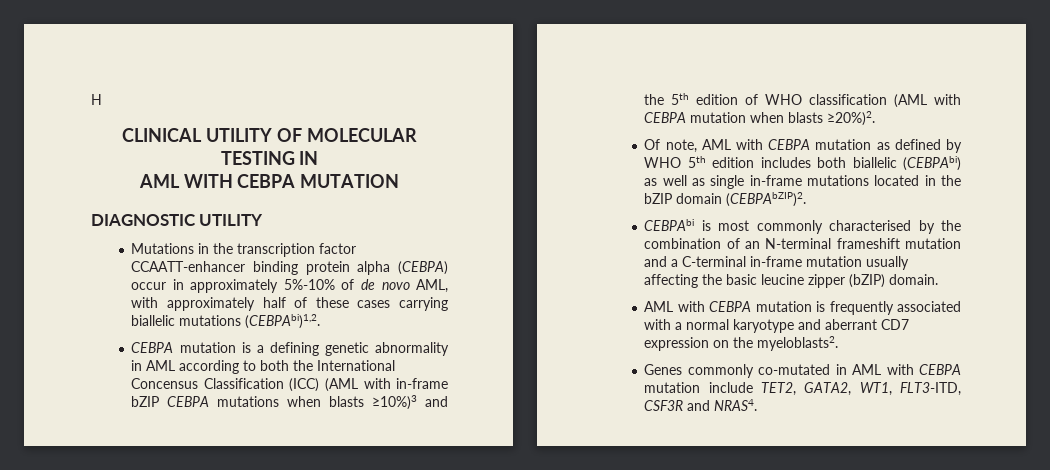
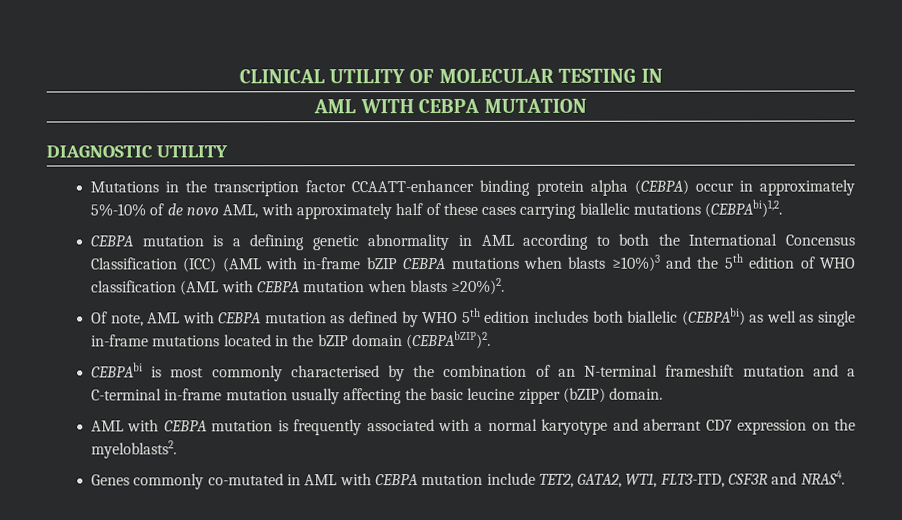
- H

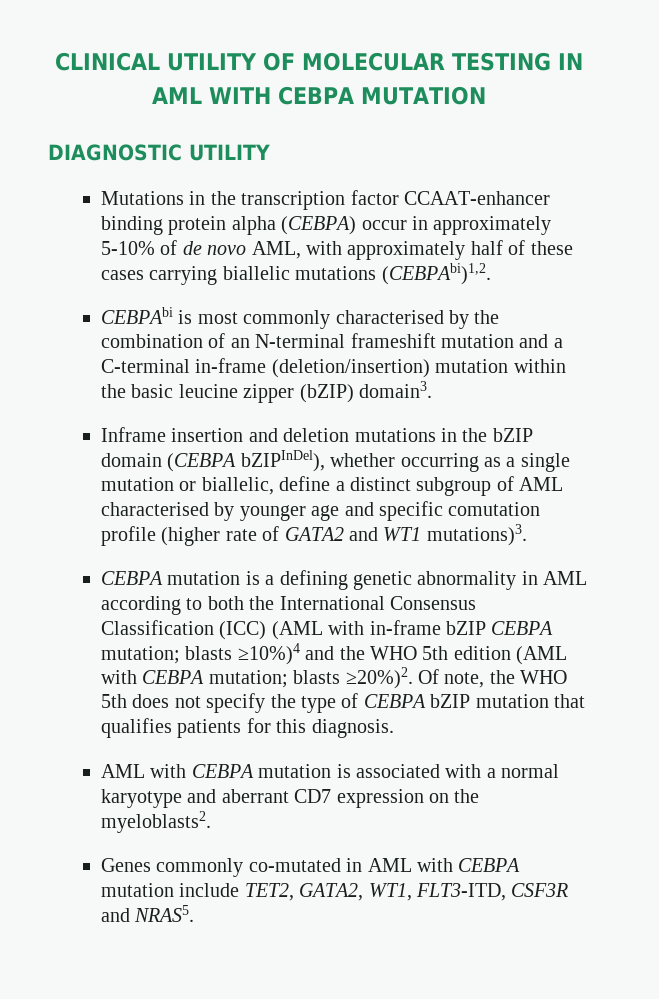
- Mutations in the transcription factor CCAATT-enhancer binding protein alpha (CEBPA) occur in approximately 5%-10% of de novo AML, with approximately half of these cases carrying biallelic mutations (CEBPAbi)1,2.
+ Mutations in the transcription factor CCAAT-enhancer binding protein alpha (CEBPA) occur in approximately 5-10% of de novo AML, with approximately half of these cases carrying biallelic mutations (CEBPAbi)1,2.
- CEBPA mutation is a defining genetic abnormality in AML according to both the International Concensus Classification (ICC) (AML with in-frame bZIP CEBPA mutations when blasts ≥10%)3 and the 5th edition of WHO classification (AML with CEBPA mutation when blasts ≥20%)2.
- Of note, AML with CEBPA mutation as defined by WHO 5th edition includes both biallelic (CEBPAbi) as well as single in-frame mutations located in the bZIP domain (CEBPAbZIP)2.
- CEBPAbi is most commonly characterised by the combination of an N-terminal frameshift mutation and a C-terminal in-frame mutation usually affecting the basic leucine zipper (bZIP) domain.
+ CEBPAbi is most commonly characterised by the combination of an N-terminal frameshift mutation and a C-terminal in-frame (deletion/insertion) mutation within the basic leucine zipper (bZIP) domain3.
+ Inframe insertion and deletion mutations in the bZIP domain (CEBPA bZIPInDel), whether occurring as a single mutation or biallelic, define a distinct subgroup of AML characterised by younger age and specific comutation profile (higher rate of GATA2 and WT1 mutations)3.
+ CEBPA mutation is a defining genetic abnormality in AML according to both the International Consensus Classification (ICC) (AML with in-frame bZIP CEBPA mutation; blasts ≥10%)4 and the WHO 5th edition (AML with CEBPA mutation; blasts ≥20%)2. Of note, the WHO 5th does not specify the type of CEBPA bZIP mutation that qualifies patients for this diagnosis.
- AML with CEBPA mutation is frequently associated with a normal karyotype and aberrant CD7 expression on the myeloblasts2.
+ AML with CEBPA mutation is associated with a normal karyotype and aberrant CD7 expression on the myeloblasts2.
- Genes commonly co-mutated in AML with CEBPA mutation include TET2, GATA2, WT1, FLT3-ITD, CSF3R and NRAS4.
+ Genes commonly co-mutated in AML with CEBPA mutation include TET2, GATA2, WT1, FLT3-ITD, CSF3R and NRAS5.

